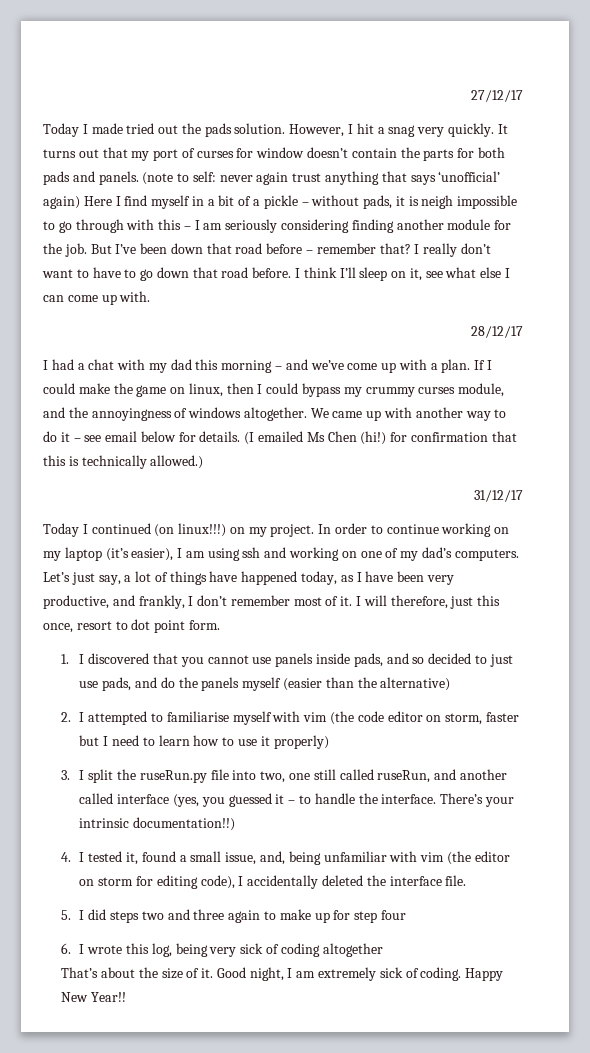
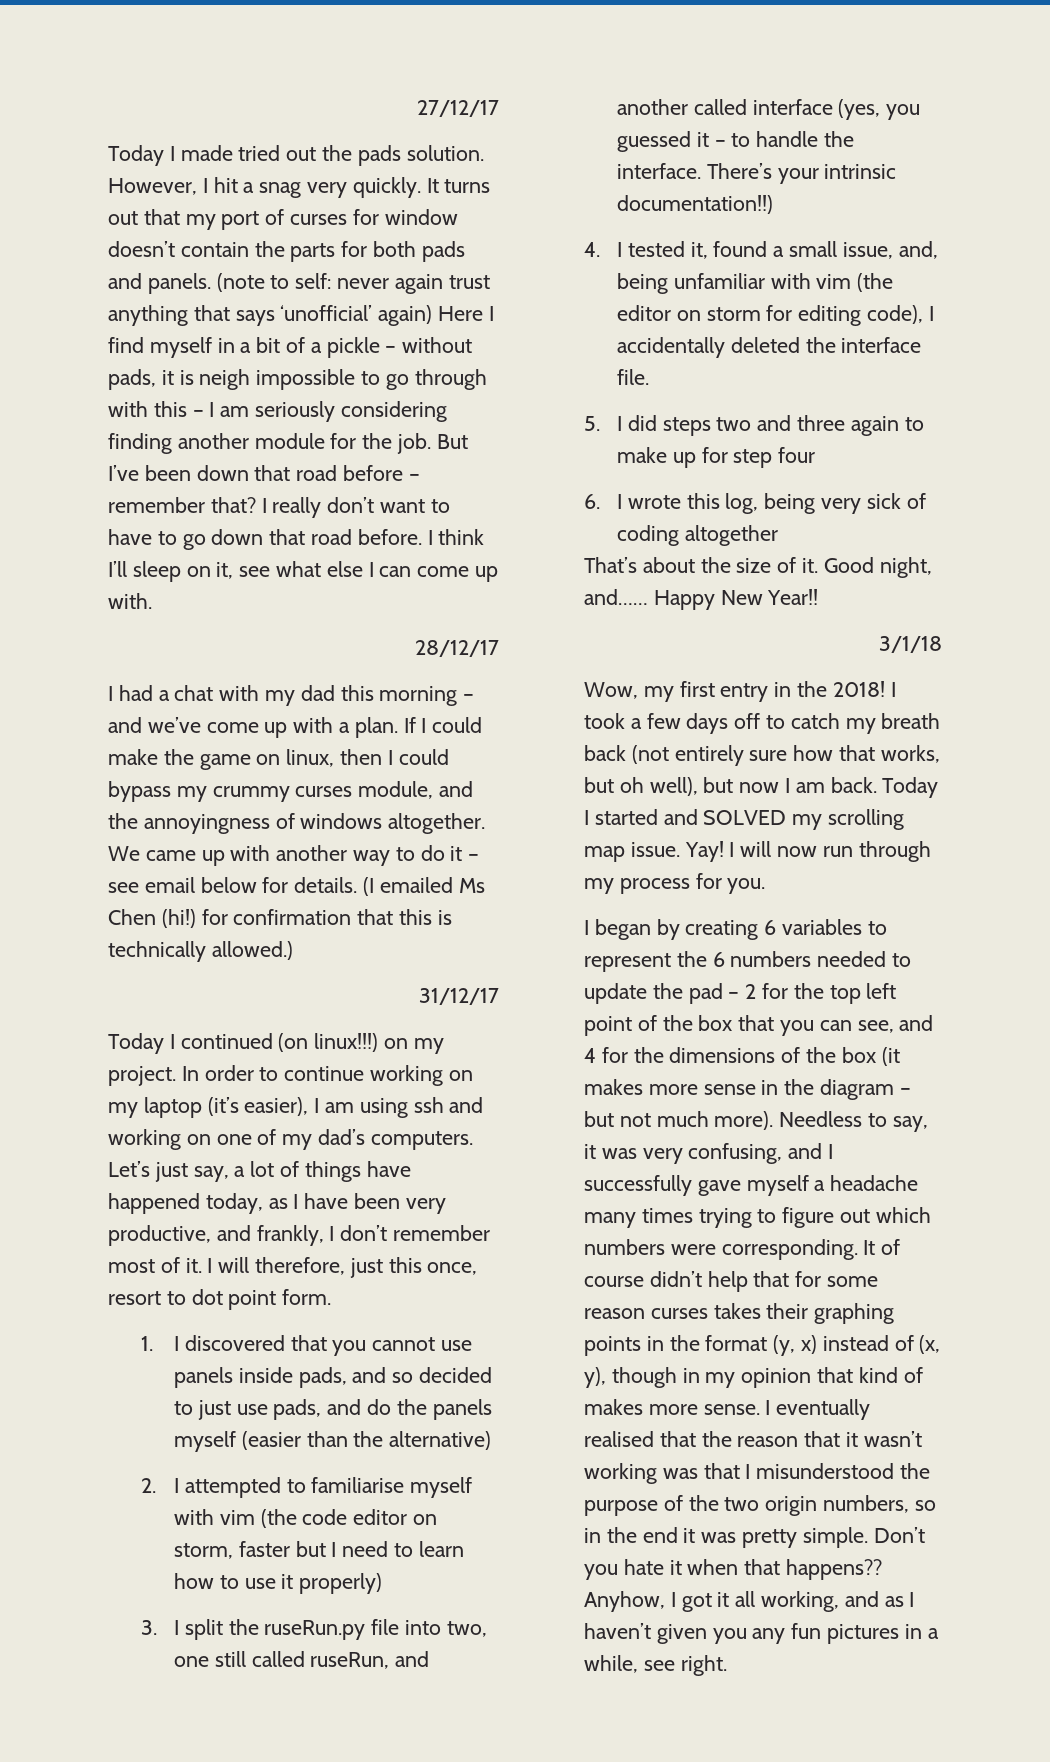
- Good night, I am extremely sick of coding. Happy New Year!!
+ Good night, and…… Happy New Year!!
+ 3/1/18
+ Wow, my first entry in the 2018! I took a few days off to catch my breath back (not entirely sure how that works, but oh well), but now I am back. Today I started and SOLVED my scrolling map issue. Yay! I will now run through my process for you.
+ I began by creating 6 variables to represent the 6 numbers needed to update the pad – 2 for the top left point of the box that you can see, and 4 for the dimensions of the box (it makes more sense in the diagram – but not much more). Needless to say, it was very confusing, and I successfully gave myself a headache many times trying to figure out which numbers were corresponding. It of course didn’t help that for some reason curses takes their graphing points in the format (y, x) instead of (x, y), though in my opinion that kind of makes more sense. I eventually realised that the reason that it wasn’t working was that I misunderstood the purpose of the two origin numbers, so in the end it was pretty simple. Don’t you hate it when that happens?? Anyhow, I got it all working, and as I haven’t given you any fun pictures in a while, see right.

